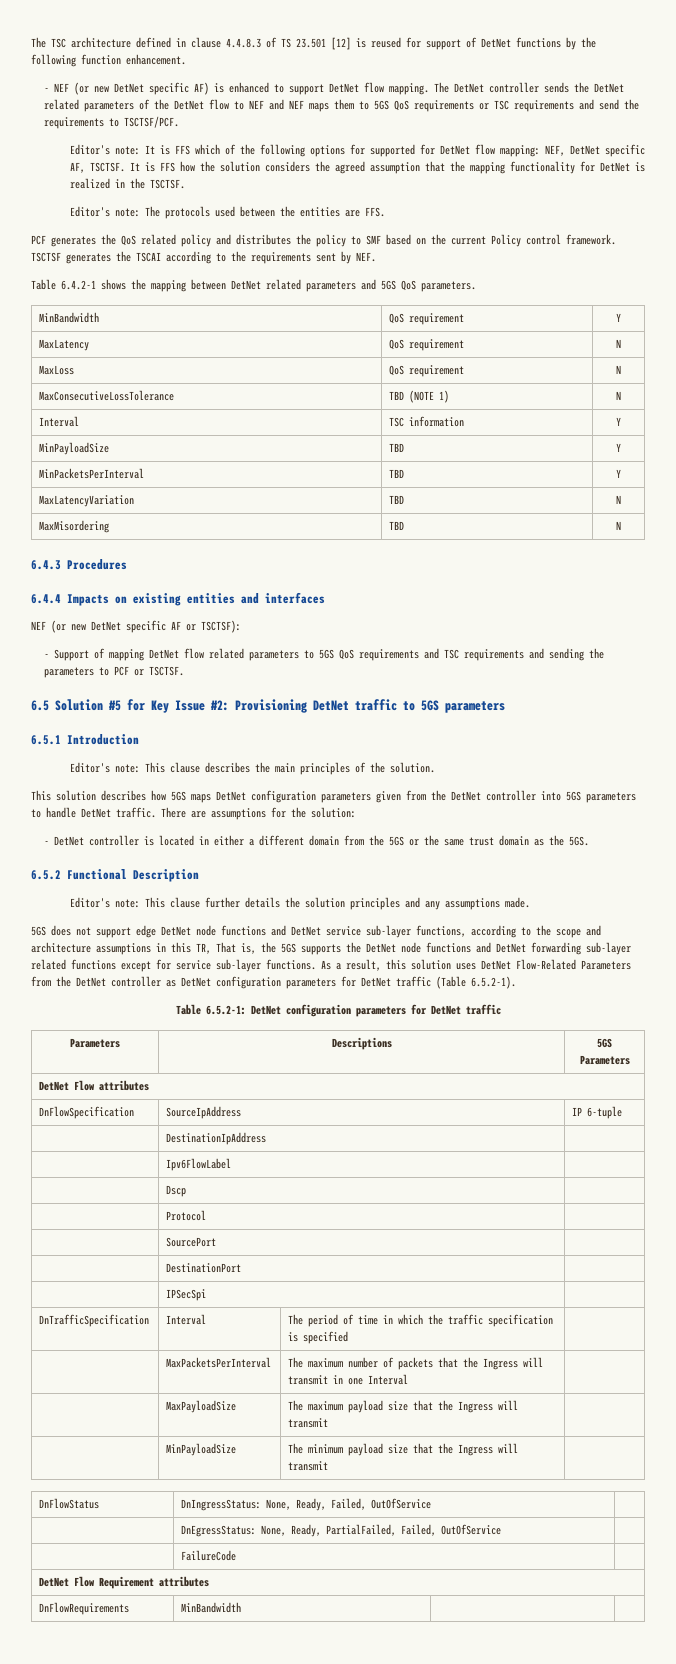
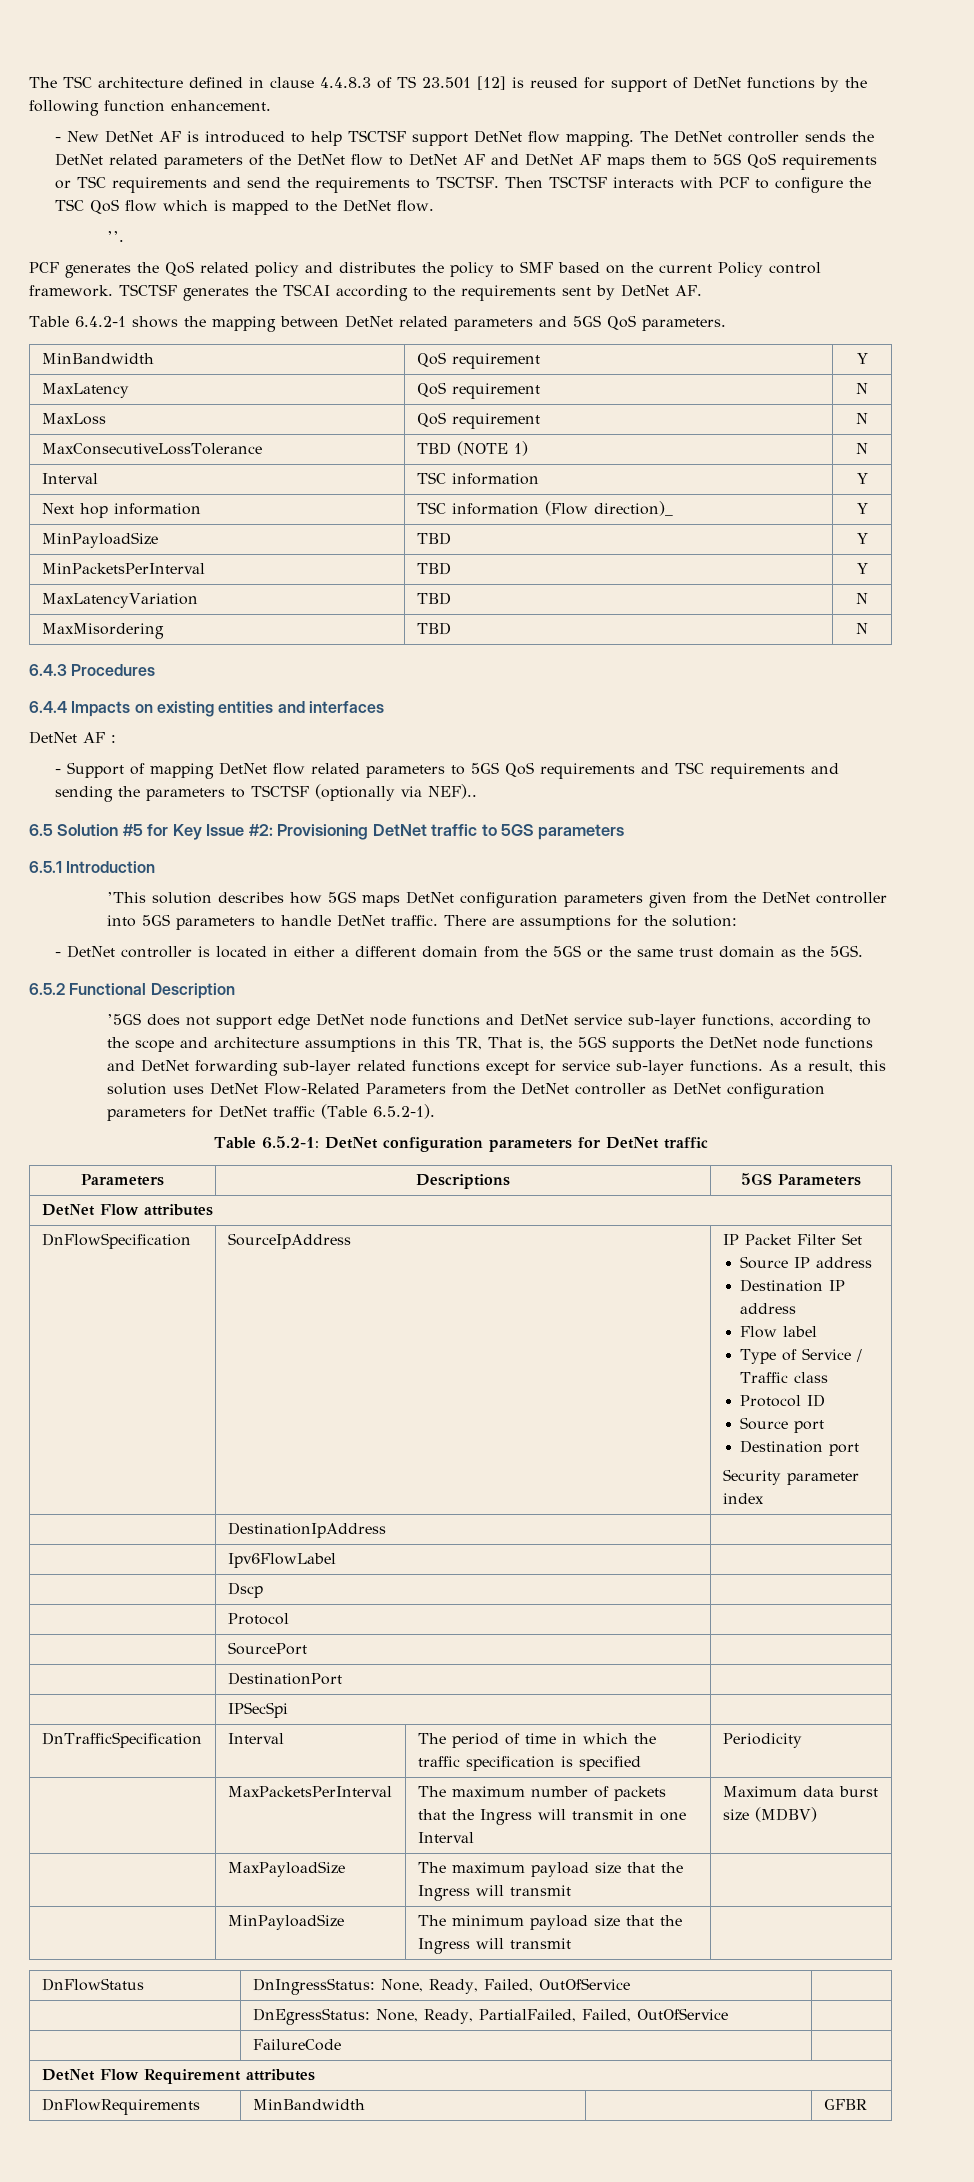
- - NEF (or new DetNet specific AF) is enhanced to support DetNet flow mapping.
+ - New DetNet AF is introduced to help TSCTSF support DetNet flow mapping.
- The DetNet controller sends the DetNet related parameters of the DetNet flow to NEF and NEF maps them to 5GS QoS requirements or TSC requirements and send the requirements to TSCTSF/PCF.
- Editor's note: It is FFS which of the following options for supported for DetNet flow mapping: NEF, DetNet specific AF, TSCTSF. It is FFS how the solution considers the agreed assumption that the mapping functionality for DetNet is realized in the TSCTSF.
- Editor's note: The protocols used between the entities are FFS.
+ The DetNet controller sends the DetNet related parameters of the DetNet flow to DetNet AF and DetNet AF maps them to 5GS QoS requirements or TSC requirements and send the requirements to TSCTSF. Then TSCTSF interacts with PCF to configure the TSC QoS flow which is mapped to the DetNet flow.
+ ’’.
- TSCTSF generates the TSCAI according to the requirements sent by NEF.
+ TSCTSF generates the TSCAI according to the requirements sent by DetNet AF.
+ Next hop information | TSC information (Flow direction)_ | Y
- NEF (or new DetNet specific AF or TSCTSF):
+ DetNet AF :
- - Support of mapping DetNet flow related parameters to 5GS QoS requirements and TSC requirements and sending the parameters to PCF or TSCTSF.
+ - Support of mapping DetNet flow related parameters to 5GS QoS requirements and TSC requirements and sending the parameters to TSCTSF (optionally via NEF)..
- Editor's note: This clause describes the main principles of the solution.
- This solution describes how 5GS maps DetNet configuration parameters given from the DetNet controller into 5GS parameters to handle DetNet traffic.
+ ’This solution describes how 5GS maps DetNet configuration parameters given from the DetNet controller into 5GS parameters to handle DetNet traffic.
- Editor's note: This clause further details the solution principles and any assumptions made.
- 5GS does not support edge DetNet node functions and DetNet service sub-layer functions, according to the scope and architecture assumptions in this TR, That is, the 5GS supports the DetNet node functions and DetNet forwarding sub-layer related functions except for service sub-layer functions.
+ ’5GS does not support edge DetNet node functions and DetNet service sub-layer functions, according to the scope and architecture assumptions in this TR, That is, the 5GS supports the DetNet node functions and DetNet forwarding sub-layer related functions except for service sub-layer functions.
- DnFlowSpecification | SourceIpAddress | IP 6-tuple
+ DnFlowSpecification | SourceIpAddress | IP Packet Filter Set
+ Source IP address
+ Destination IP address
+ Flow label
+ Type of Service / Traffic class
+ Protocol ID
+ Source port
+ Destination port
+ Security parameter index
- DnTrafficSpecification | Interval | The period of time in which the traffic specification is specified |
+ DnTrafficSpecification | Interval | The period of time in which the traffic specification is specified | Periodicity
- | MaxPacketsPerInterval | The maximum number of packets that the Ingress will transmit in one Interval |
+ | MaxPacketsPerInterval | The maximum number of packets that the Ingress will transmit in one Interval | Maximum data burst size (MDBV)
- DnFlowRequirements | MinBandwidth | |
+ DnFlowRequirements | MinBandwidth | | GFBR

